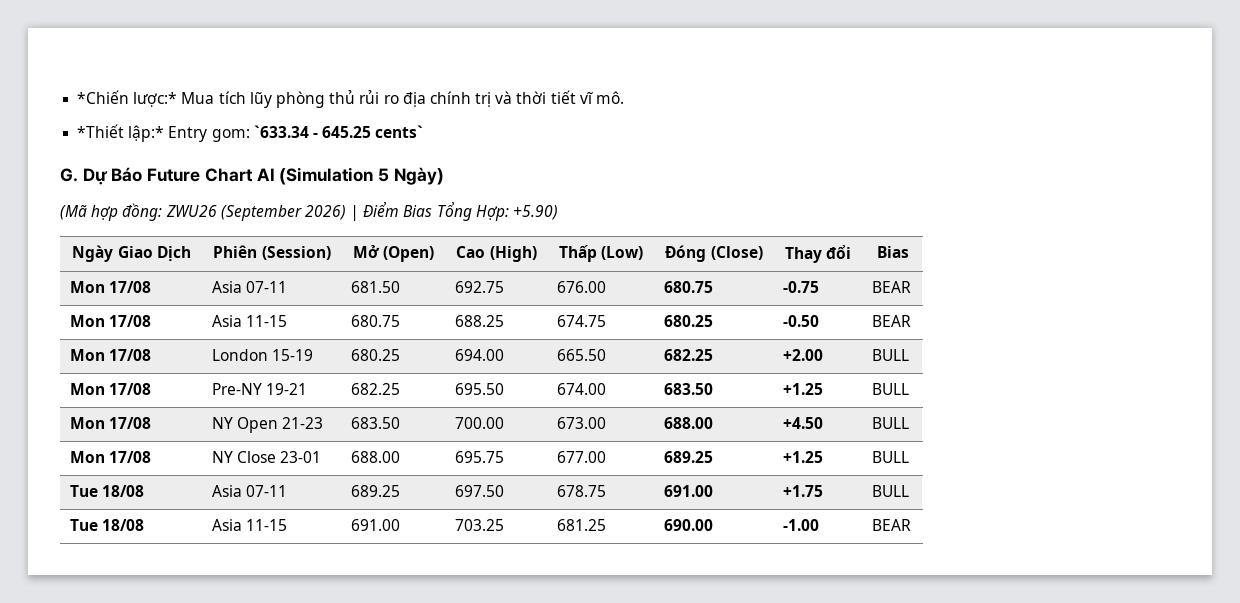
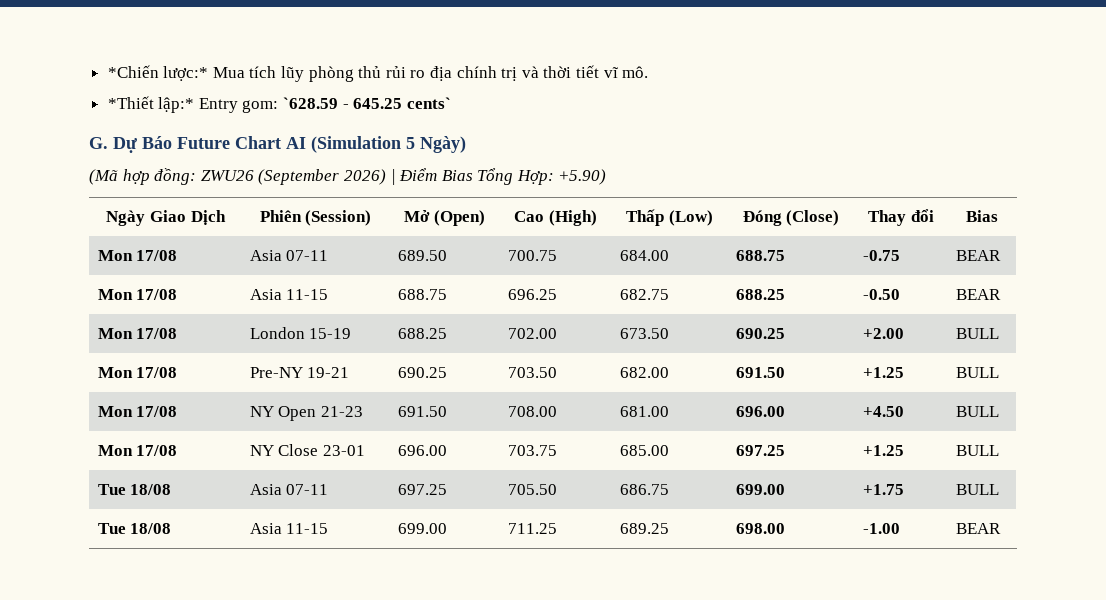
- *Thiết lập:* Entry gom: `633.34 - 645.25 cents`
+ *Thiết lập:* Entry gom: `628.59 - 645.25 cents`
- Mon 17/08 | Asia 07-11 | 681.50 | 692.75 | 676.00 | 680.75 | -0.75 | BEAR
+ Mon 17/08 | Asia 07-11 | 689.50 | 700.75 | 684.00 | 688.75 | -0.75 | BEAR
- Mon 17/08 | Asia 11-15 | 680.75 | 688.25 | 674.75 | 680.25 | -0.50 | BEAR
+ Mon 17/08 | Asia 11-15 | 688.75 | 696.25 | 682.75 | 688.25 | -0.50 | BEAR
- Mon 17/08 | London 15-19 | 680.25 | 694.00 | 665.50 | 682.25 | +2.00 | BULL
+ Mon 17/08 | London 15-19 | 688.25 | 702.00 | 673.50 | 690.25 | +2.00 | BULL
- Mon 17/08 | Pre-NY 19-21 | 682.25 | 695.50 | 674.00 | 683.50 | +1.25 | BULL
+ Mon 17/08 | Pre-NY 19-21 | 690.25 | 703.50 | 682.00 | 691.50 | +1.25 | BULL
- Mon 17/08 | NY Open 21-23 | 683.50 | 700.00 | 673.00 | 688.00 | +4.50 | BULL
+ Mon 17/08 | NY Open 21-23 | 691.50 | 708.00 | 681.00 | 696.00 | +4.50 | BULL
- Mon 17/08 | NY Close 23-01 | 688.00 | 695.75 | 677.00 | 689.25 | +1.25 | BULL
+ Mon 17/08 | NY Close 23-01 | 696.00 | 703.75 | 685.00 | 697.25 | +1.25 | BULL
- Tue 18/08 | Asia 07-11 | 689.25 | 697.50 | 678.75 | 691.00 | +1.75 | BULL
+ Tue 18/08 | Asia 07-11 | 697.25 | 705.50 | 686.75 | 699.00 | +1.75 | BULL
- Tue 18/08 | Asia 11-15 | 691.00 | 703.25 | 681.25 | 690.00 | -1.00 | BEAR
+ Tue 18/08 | Asia 11-15 | 699.00 | 711.25 | 689.25 | 698.00 | -1.00 | BEAR

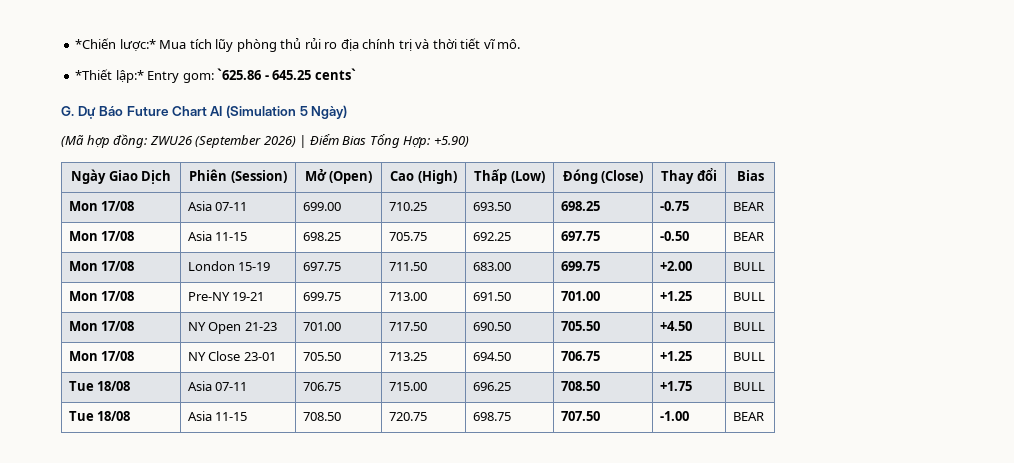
- *Thiết lập:* Entry gom: `628.59 - 645.25 cents`
+ *Thiết lập:* Entry gom: `625.86 - 645.25 cents`
- Mon 17/08 | Asia 07-11 | 689.50 | 700.75 | 684.00 | 688.75 | -0.75 | BEAR
+ Mon 17/08 | Asia 07-11 | 699.00 | 710.25 | 693.50 | 698.25 | -0.75 | BEAR
- Mon 17/08 | Asia 11-15 | 688.75 | 696.25 | 682.75 | 688.25 | -0.50 | BEAR
+ Mon 17/08 | Asia 11-15 | 698.25 | 705.75 | 692.25 | 697.75 | -0.50 | BEAR
- Mon 17/08 | London 15-19 | 688.25 | 702.00 | 673.50 | 690.25 | +2.00 | BULL
+ Mon 17/08 | London 15-19 | 697.75 | 711.50 | 683.00 | 699.75 | +2.00 | BULL
- Mon 17/08 | Pre-NY 19-21 | 690.25 | 703.50 | 682.00 | 691.50 | +1.25 | BULL
+ Mon 17/08 | Pre-NY 19-21 | 699.75 | 713.00 | 691.50 | 701.00 | +1.25 | BULL
- Mon 17/08 | NY Open 21-23 | 691.50 | 708.00 | 681.00 | 696.00 | +4.50 | BULL
+ Mon 17/08 | NY Open 21-23 | 701.00 | 717.50 | 690.50 | 705.50 | +4.50 | BULL
- Mon 17/08 | NY Close 23-01 | 696.00 | 703.75 | 685.00 | 697.25 | +1.25 | BULL
+ Mon 17/08 | NY Close 23-01 | 705.50 | 713.25 | 694.50 | 706.75 | +1.25 | BULL
- Tue 18/08 | Asia 07-11 | 697.25 | 705.50 | 686.75 | 699.00 | +1.75 | BULL
+ Tue 18/08 | Asia 07-11 | 706.75 | 715.00 | 696.25 | 708.50 | +1.75 | BULL
- Tue 18/08 | Asia 11-15 | 699.00 | 711.25 | 689.25 | 698.00 | -1.00 | BEAR
+ Tue 18/08 | Asia 11-15 | 708.50 | 720.75 | 698.75 | 707.50 | -1.00 | BEAR

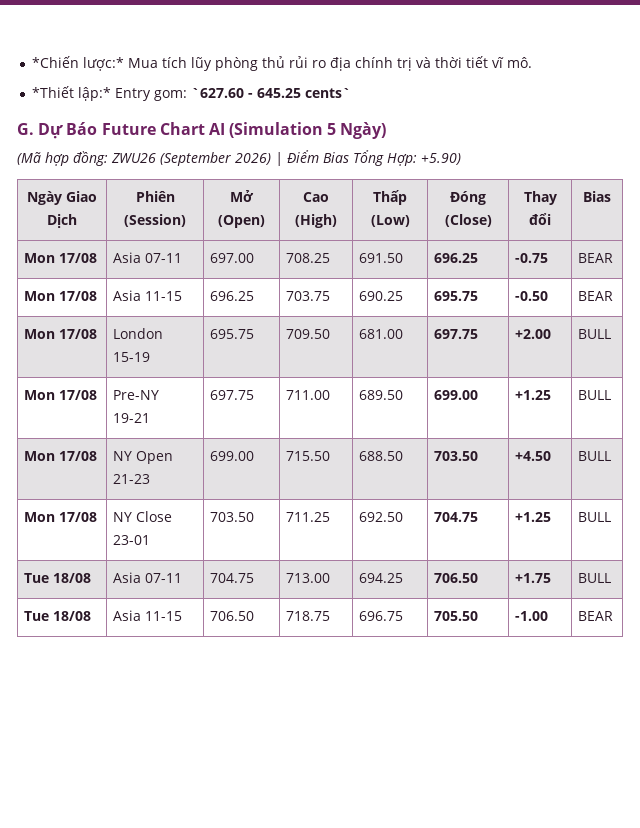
- *Thiết lập:* Entry gom: `625.86 - 645.25 cents`
+ *Thiết lập:* Entry gom: `627.60 - 645.25 cents`
- Mon 17/08 | Asia 07-11 | 699.00 | 710.25 | 693.50 | 698.25 | -0.75 | BEAR
+ Mon 17/08 | Asia 07-11 | 697.00 | 708.25 | 691.50 | 696.25 | -0.75 | BEAR
- Mon 17/08 | Asia 11-15 | 698.25 | 705.75 | 692.25 | 697.75 | -0.50 | BEAR
+ Mon 17/08 | Asia 11-15 | 696.25 | 703.75 | 690.25 | 695.75 | -0.50 | BEAR
- Mon 17/08 | London 15-19 | 697.75 | 711.50 | 683.00 | 699.75 | +2.00 | BULL
+ Mon 17/08 | London 15-19 | 695.75 | 709.50 | 681.00 | 697.75 | +2.00 | BULL
- Mon 17/08 | Pre-NY 19-21 | 699.75 | 713.00 | 691.50 | 701.00 | +1.25 | BULL
+ Mon 17/08 | Pre-NY 19-21 | 697.75 | 711.00 | 689.50 | 699.00 | +1.25 | BULL
- Mon 17/08 | NY Open 21-23 | 701.00 | 717.50 | 690.50 | 705.50 | +4.50 | BULL
+ Mon 17/08 | NY Open 21-23 | 699.00 | 715.50 | 688.50 | 703.50 | +4.50 | BULL
- Mon 17/08 | NY Close 23-01 | 705.50 | 713.25 | 694.50 | 706.75 | +1.25 | BULL
+ Mon 17/08 | NY Close 23-01 | 703.50 | 711.25 | 692.50 | 704.75 | +1.25 | BULL
- Tue 18/08 | Asia 07-11 | 706.75 | 715.00 | 696.25 | 708.50 | +1.75 | BULL
+ Tue 18/08 | Asia 07-11 | 704.75 | 713.00 | 694.25 | 706.50 | +1.75 | BULL
- Tue 18/08 | Asia 11-15 | 708.50 | 720.75 | 698.75 | 707.50 | -1.00 | BEAR
+ Tue 18/08 | Asia 11-15 | 706.50 | 718.75 | 696.75 | 705.50 | -1.00 | BEAR

